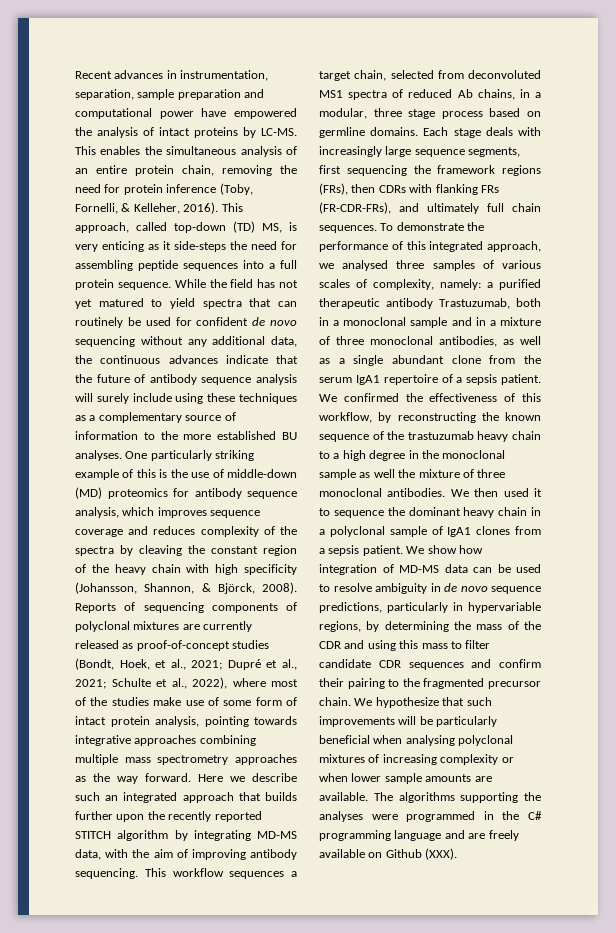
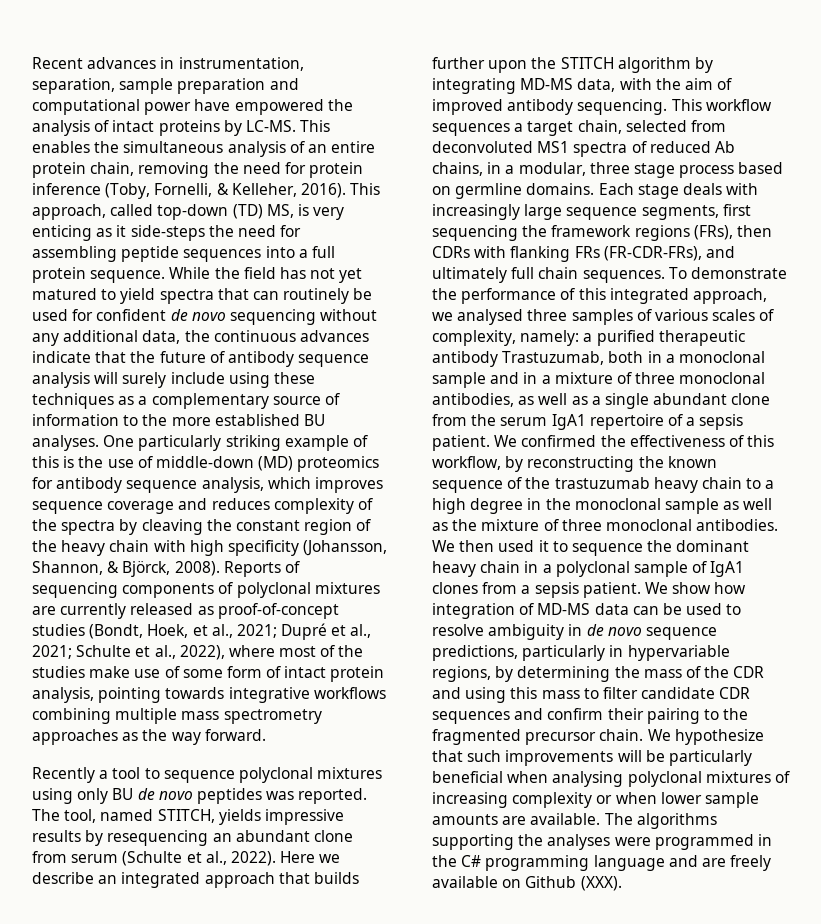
- Reports of sequencing components of polyclonal mixtures are currently released as proof-of-concept studies (Bondt, Hoek, et al., 2021; Dupré et al., 2021; Schulte et al., 2022), where most of the studies make use of some form of intact protein analysis, pointing towards integrative approaches combining multiple mass spectrometry approaches as the way forward.
+ Reports of sequencing components of polyclonal mixtures are currently released as proof-of-concept studies (Bondt, Hoek, et al., 2021; Dupré et al., 2021; Schulte et al., 2022), where most of the studies make use of some form of intact protein analysis, pointing towards integrative workflows combining multiple mass spectrometry approaches as the way forward.
+ Recently a tool to sequence polyclonal mixtures using only BU de novo peptides was reported. The tool, named STITCH, yields impressive results by resequencing an abundant clone from serum (Schulte et al., 2022).
- Here we describe such an integrated approach that builds further upon the recently reported STITCH algorithm by integrating MD-MS data, with the aim of improving antibody sequencing.
+ Here we describe an integrated approach that builds further upon the STITCH algorithm by integrating MD-MS data, with the aim of improved antibody sequencing.
- We confirmed the effectiveness of this workflow, by reconstructing the known sequence of the trastuzumab heavy chain to a high degree in the monoclonal sample as well the mixture of three monoclonal antibodies.
+ We confirmed the effectiveness of this workflow, by reconstructing the known sequence of the trastuzumab heavy chain to a high degree in the monoclonal sample as well as the mixture of three monoclonal antibodies.

